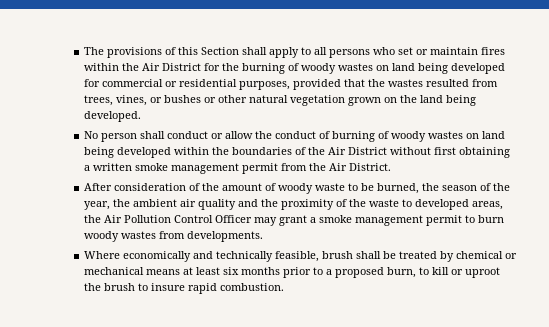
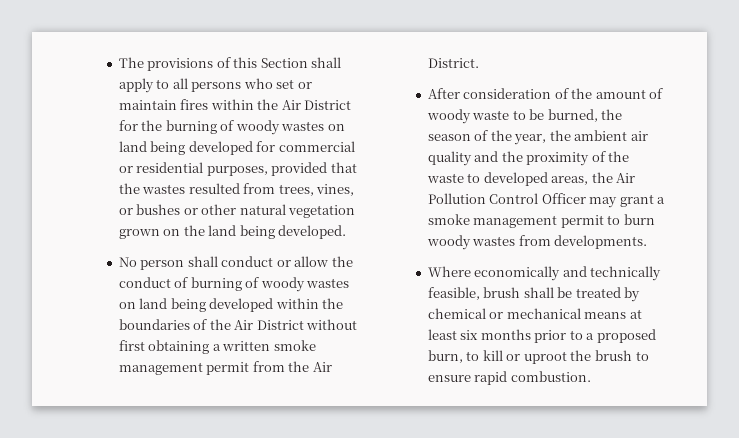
- Where economically and technically feasible, brush shall be treated by chemical or mechanical means at least six months prior to a proposed burn, to kill or uproot the brush to insure rapid combustion.
+ Where economically and technically feasible, brush shall be treated by chemical or mechanical means at least six months prior to a proposed burn, to kill or uproot the brush to ensure rapid combustion.

